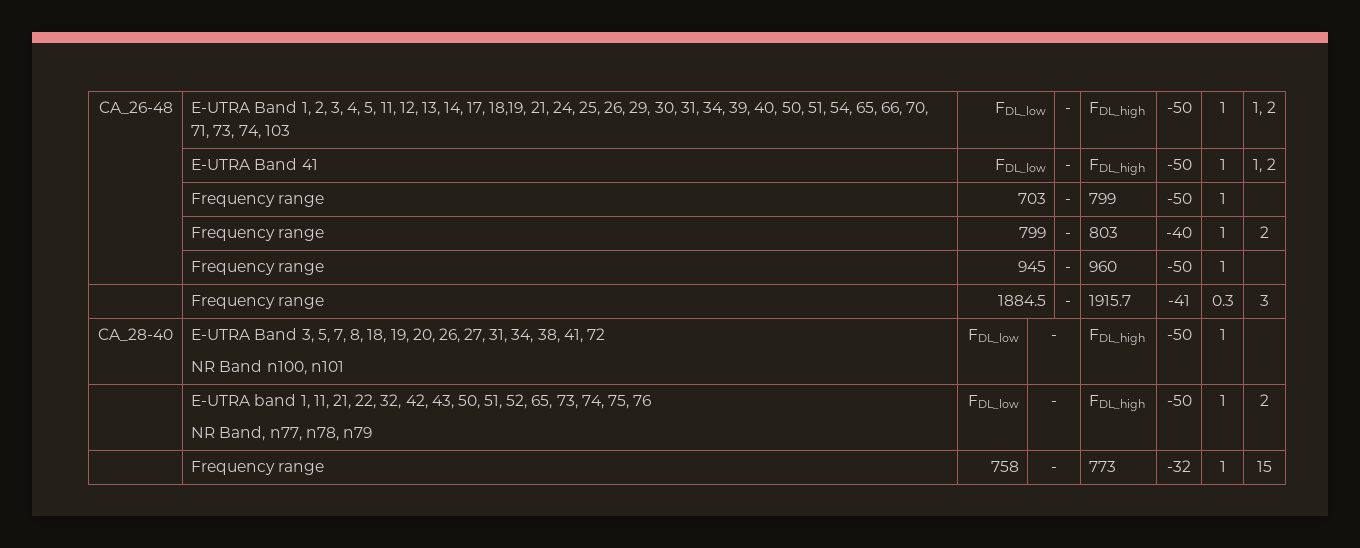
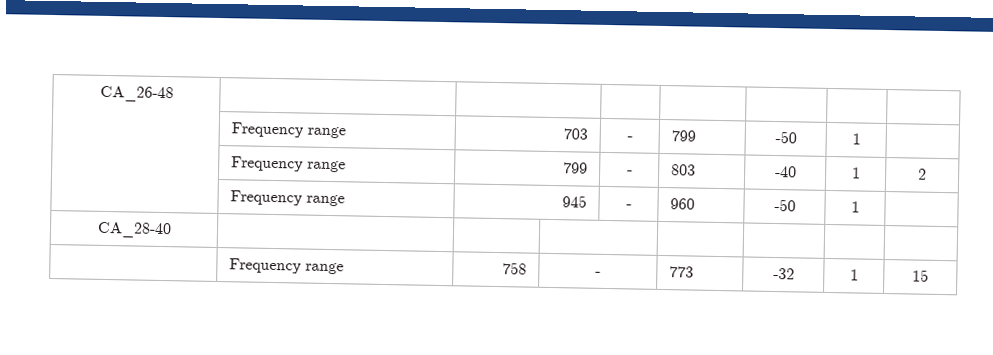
- E-UTRA Band 1, 2, 3, 4, 5, 11, 12, 13, 14, 17, 18,19, 21, 24, 25, 26, 29, 30, 31, 34, 39, 40, 50, 51, 54, 65, 66, 70, 71, 73, 74, 103 | FDL_low | - | FDL_high | -50 | 1 | 1, 2
- | E-UTRA Band 41 | FDL_low | - | FDL_high | -50 | 1 | 1, 2
- | Frequency range | 1884.5 | - | 1915.7 | -41 | 0.3 | 3
- CA_28-40 | E-UTRA Band 3, 5, 7, 8, 18, 19, 20, 26, 27, 31, 34, 38, 41, 72
- NR Band n100, n101 | FDL_low | - | FDL_high | -50 | 1 |
- | E-UTRA band 1, 11, 21, 22, 32, 42, 43, 50, 51, 52, 65, 73, 74, 75, 76
- NR Band, n77, n78, n79 | FDL_low | - | FDL_high | -50 | 1 | 2
+ CA_28-40 | | | | | | |

